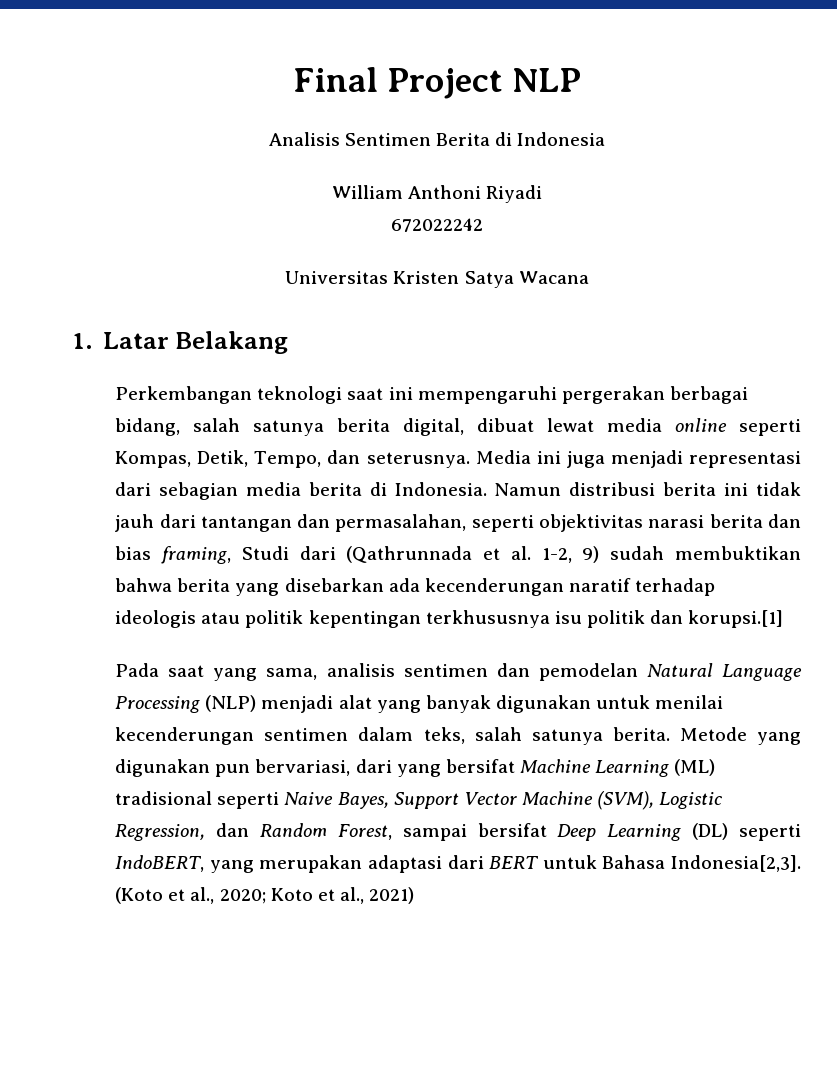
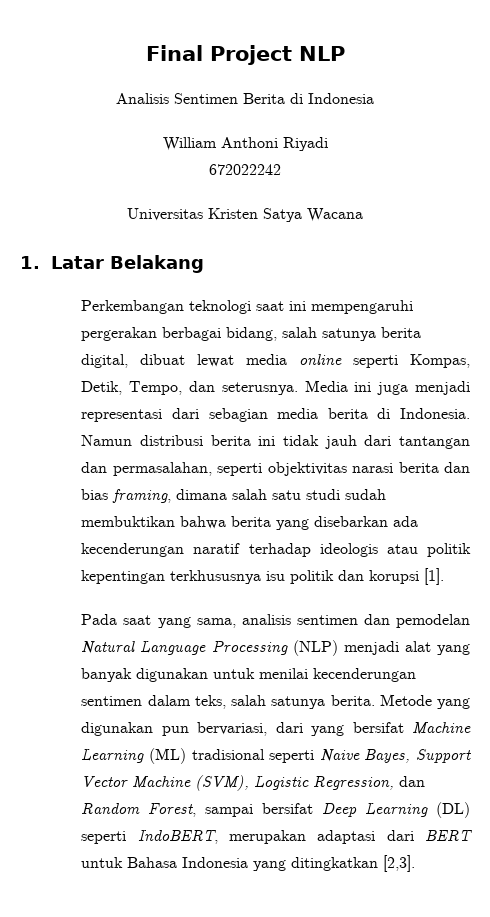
- Namun distribusi berita ini tidak jauh dari tantangan dan permasalahan, seperti objektivitas narasi berita dan bias framing, Studi dari (Qathrunnada et al. 1-2, 9) sudah membuktikan bahwa berita yang disebarkan ada kecenderungan naratif terhadap ideologis atau politik kepentingan terkhususnya isu politik dan korupsi.[1]
+ Namun distribusi berita ini tidak jauh dari tantangan dan permasalahan, seperti objektivitas narasi berita dan bias framing, dimana salah satu studi sudah membuktikan bahwa berita yang disebarkan ada kecenderungan naratif terhadap ideologis atau politik kepentingan terkhususnya isu politik dan korupsi [1].
- Metode yang digunakan pun bervariasi, dari yang bersifat Machine Learning (ML) tradisional seperti Naive Bayes, Support Vector Machine (SVM), Logistic Regression, dan Random Forest, sampai bersifat Deep Learning (DL) seperti IndoBERT, yang merupakan adaptasi dari BERT untuk Bahasa Indonesia[2,3]. (Koto et al., 2020; Koto et al., 2021)
+ Metode yang digunakan pun bervariasi, dari yang bersifat Machine Learning (ML) tradisional seperti Naive Bayes, Support Vector Machine (SVM), Logistic Regression, dan Random Forest, sampai bersifat Deep Learning (DL) seperti IndoBERT, merupakan adaptasi dari BERT untuk Bahasa Indonesia yang ditingkatkan [2,3].

